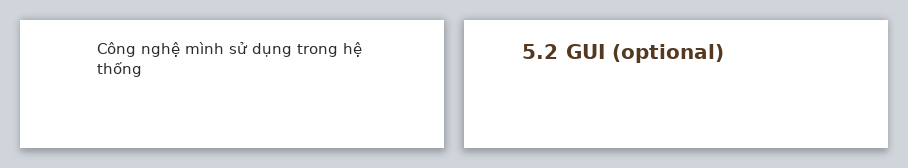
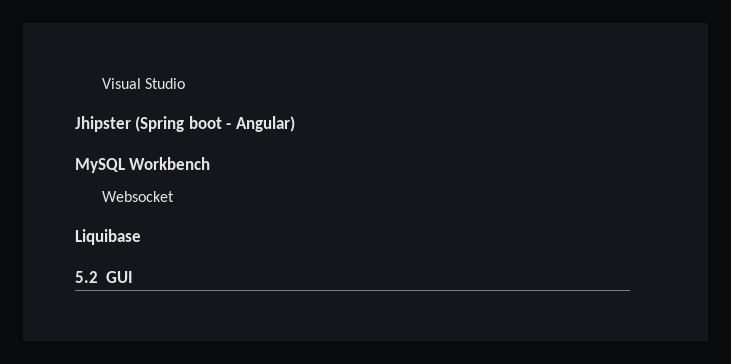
- Công nghệ mình sử dụng trong hệ thống
+ Visual Studio
+ Jhipster (Spring boot - Angular)
+ MySQL Workbench
+ Websocket
+ Liquibase
- 5.2 GUI (optional)
+ 5.2 GUI

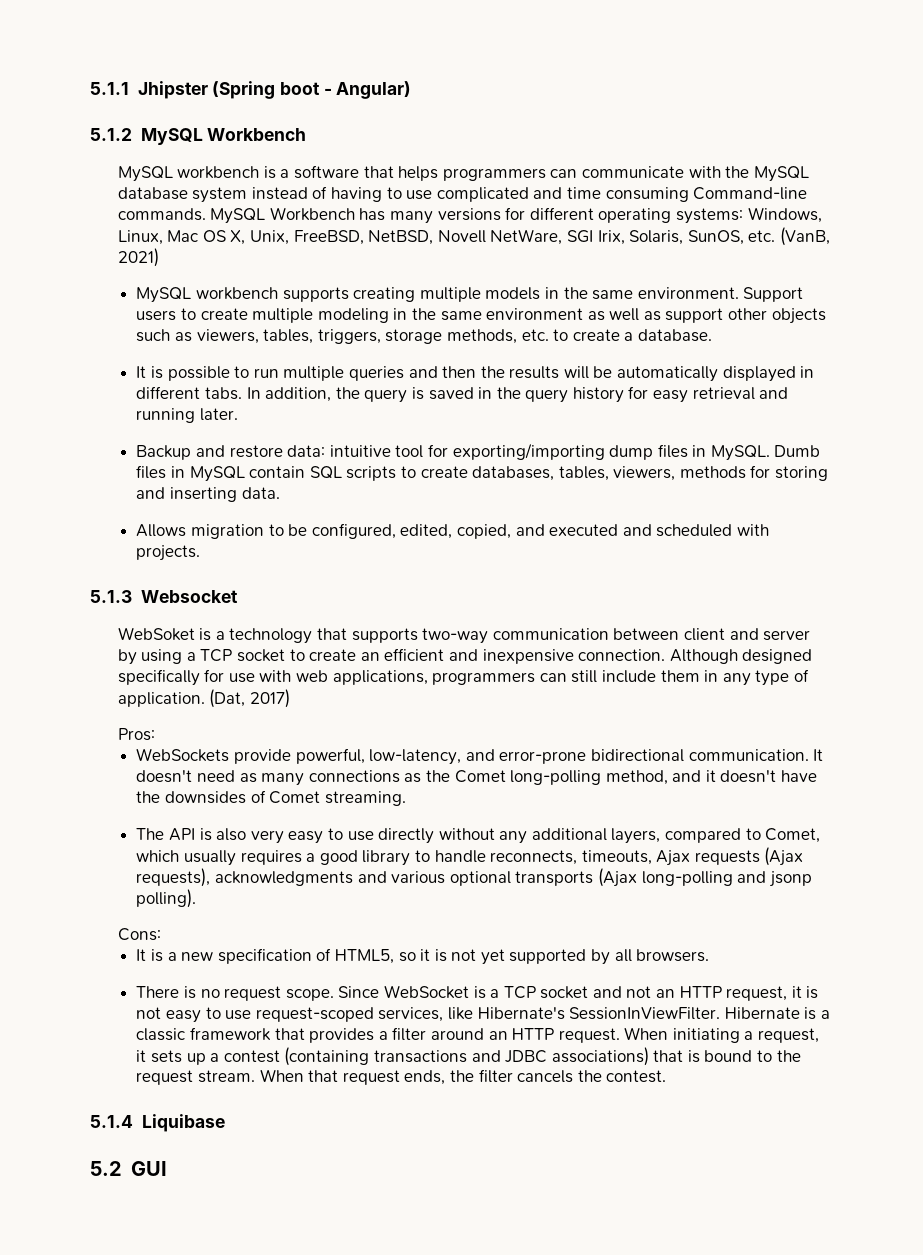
- Visual Studio
- Jhipster (Spring boot - Angular)
+ 5.1.1 Jhipster (Spring boot - Angular)
- MySQL Workbench
+ 5.1.2 MySQL Workbench
- Websocket
- Liquibase
+ MySQL workbench is a software that helps programmers can communicate with the MySQL database system instead of having to use complicated and time consuming Command-line commands. MySQL Workbench has many versions for different operating systems: Windows, Linux, Mac OS X, Unix, FreeBSD, NetBSD, Novell NetWare, SGI Irix, Solaris, SunOS, etc. (VanB, 2021)
+ MySQL workbench supports creating multiple models in the same environment. Support users to create multiple modeling in the same environment as well as support other objects such as viewers, tables, triggers, storage methods, etc. to create a database.
+ It is possible to run multiple queries and then the results will be automatically displayed in different tabs. In addition, the query is saved in the query history for easy retrieval and running later.
+ Backup and restore data: intuitive tool for exporting/importing dump files in MySQL. Dumb files in MySQL contain SQL scripts to create databases, tables, viewers, methods for storing and inserting data.
+ Allows migration to be configured, edited, copied, and executed and scheduled with projects.
+ 5.1.3 Websocket
+ WebSoket is a technology that supports two-way communication between client and server by using a TCP socket to create an efficient and inexpensive connection. Although designed specifically for use with web applications, programmers can still include them in any type of application. (Dat, 2017)
+ Pros:
+ WebSockets provide powerful, low-latency, and error-prone bidirectional communication. It doesn't need as many connections as the Comet long-polling method, and it doesn't have the downsides of Comet streaming.
+ The API is also very easy to use directly without any additional layers, compared to Comet, which usually requires a good library to handle reconnects, timeouts, Ajax requests (Ajax requests), acknowledgments and various optional transports (Ajax long-polling and jsonp polling).
+ Cons:
+ It is a new specification of HTML5, so it is not yet supported by all browsers.
+ There is no request scope. Since WebSocket is a TCP socket and not an HTTP request, it is not easy to use request-scoped services, like Hibernate's SessionInViewFilter. Hibernate is a classic framework that provides a filter around an HTTP request. When initiating a request, it sets up a contest (containing transactions and JDBC associations) that is bound to the request stream. When that request ends, the filter cancels the contest.
+ 5.1.4 Liquibase

